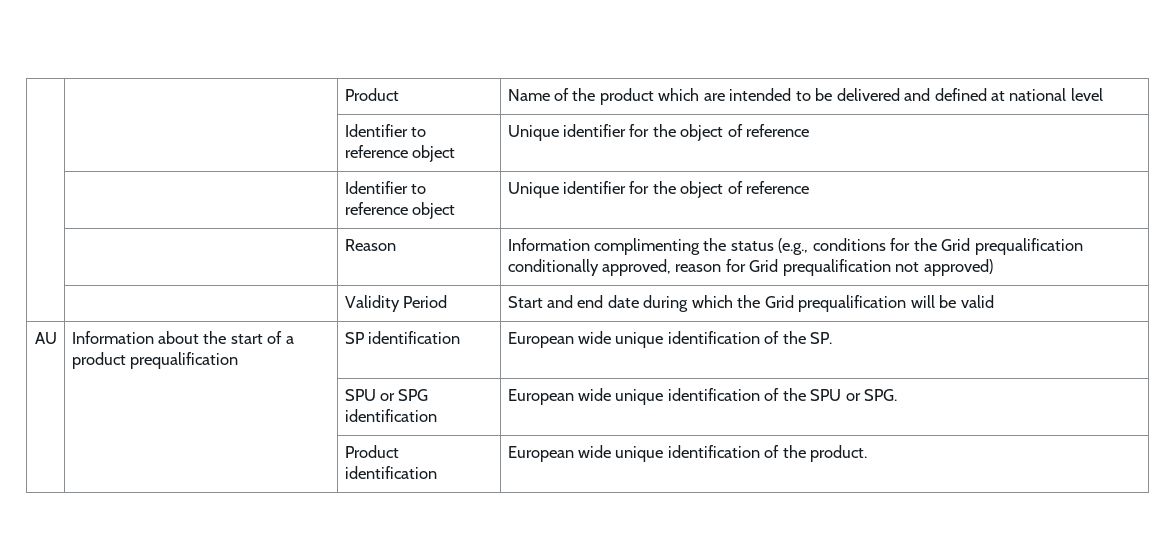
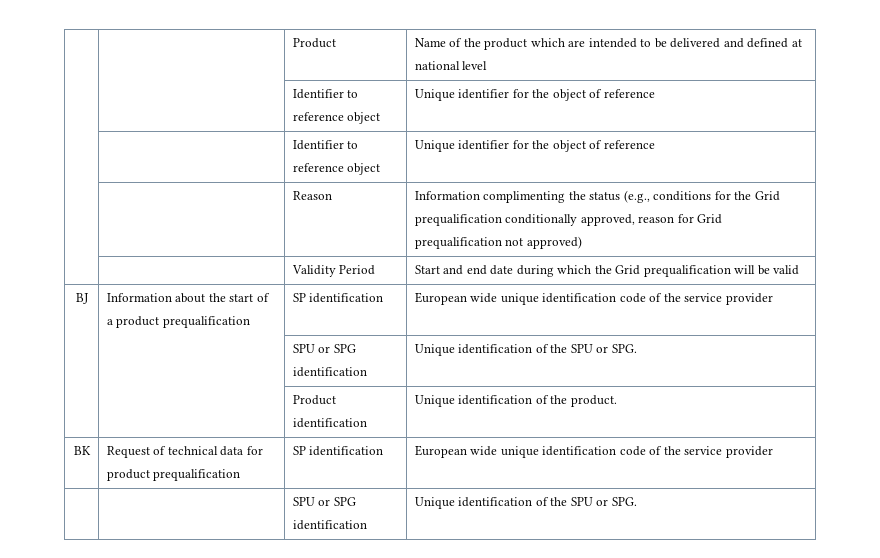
- AU | Information about the start of a product prequalification | SP identification | European wide unique identification of the SP.
- | | SPU or SPG identification | European wide unique identification of the SPU or SPG.
+ BJ | Information about the start of a product prequalification | SP identification | European wide unique identification code of the service provider
+ | | SPU or SPG identification | Unique identification of the SPU or SPG.
- | | Product identification | European wide unique identification of the product.
+ | | Product identification | Unique identification of the product.
+ BK | Request of technical data for product prequalification | SP identification | European wide unique identification code of the service provider
+ | | SPU or SPG identification | Unique identification of the SPU or SPG.

